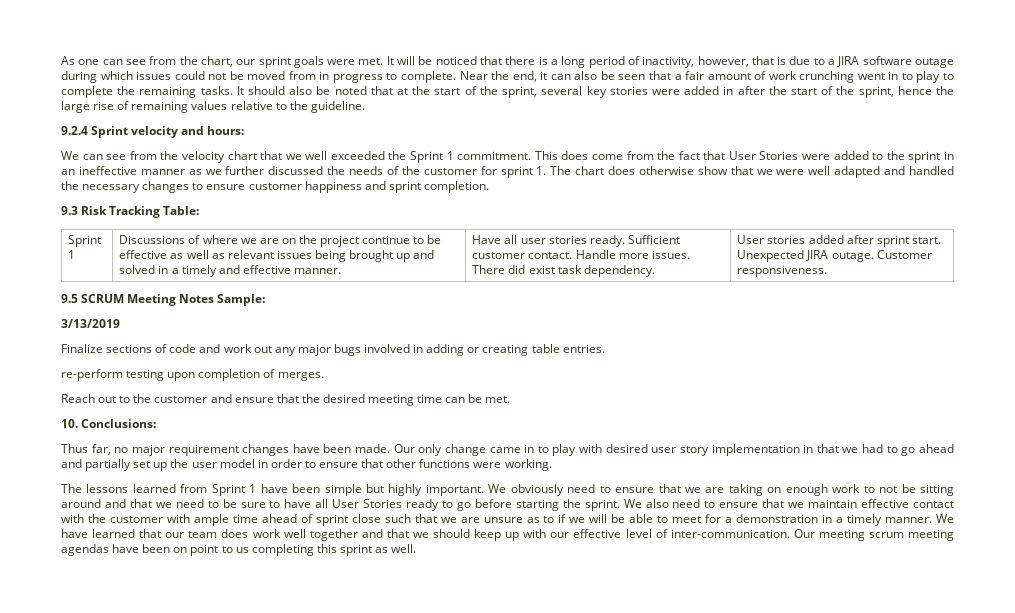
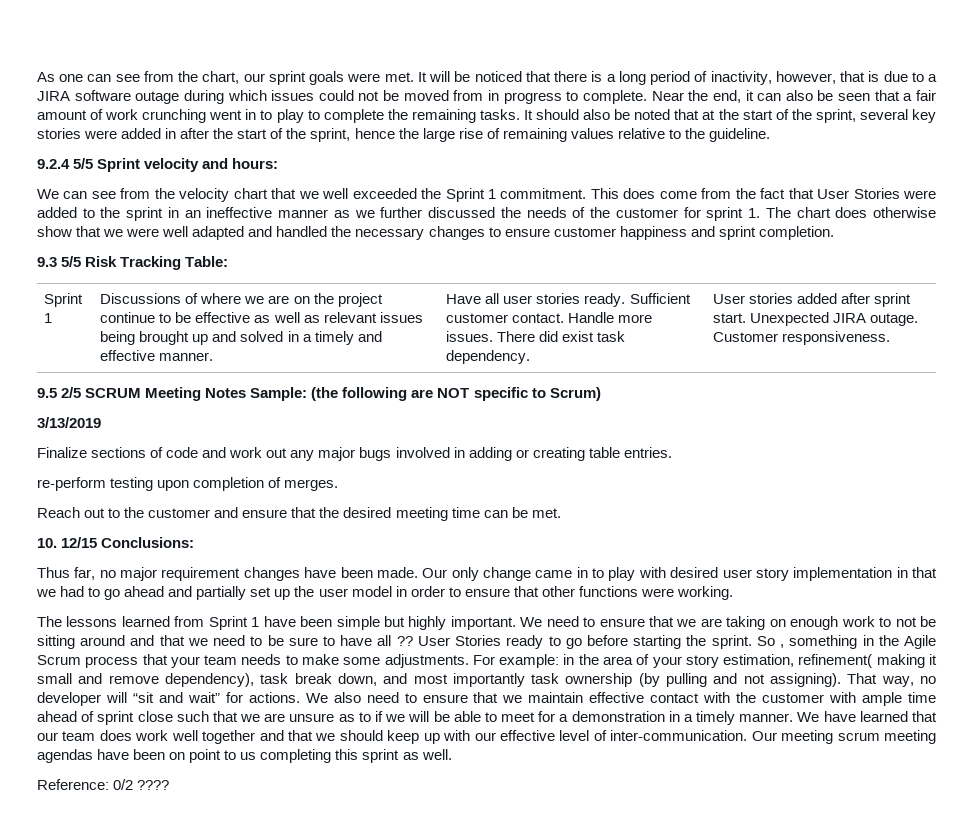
- 9.2.4 Sprint velocity and hours:
+ 9.2.4 5/5 Sprint velocity and hours:
- 9.3 Risk Tracking Table:
+ 9.3 5/5 Risk Tracking Table:
- 9.5 SCRUM Meeting Notes Sample:
+ 9.5 2/5 SCRUM Meeting Notes Sample: (the following are NOT specific to Scrum)
- 10. Conclusions:
+ 10. 12/15 Conclusions:
- We obviously need to ensure that we are taking on enough work to not be sitting around and that we need to be sure to have all User Stories ready to go before starting the sprint.
+ We need to ensure that we are taking on enough work to not be sitting around and that we need to be sure to have all ?? User Stories ready to go before starting the sprint.
+ So , something in the Agile Scrum process that your team needs to make some adjustments. For example: in the area of your story estimation, refinement( making it small and remove dependency), task break down, and most importantly task ownership (by pulling and not assigning). That way, no developer will “sit and wait” for actions.
+ Reference: 0/2 ????

